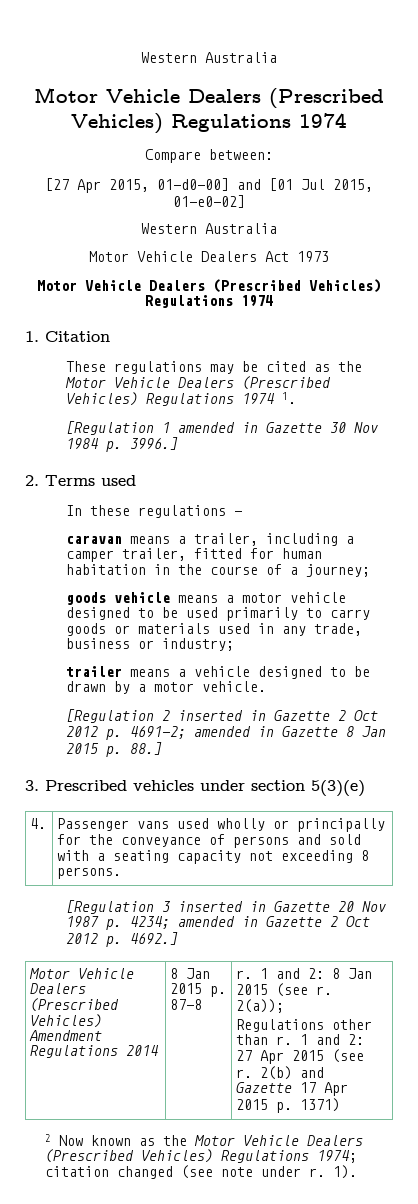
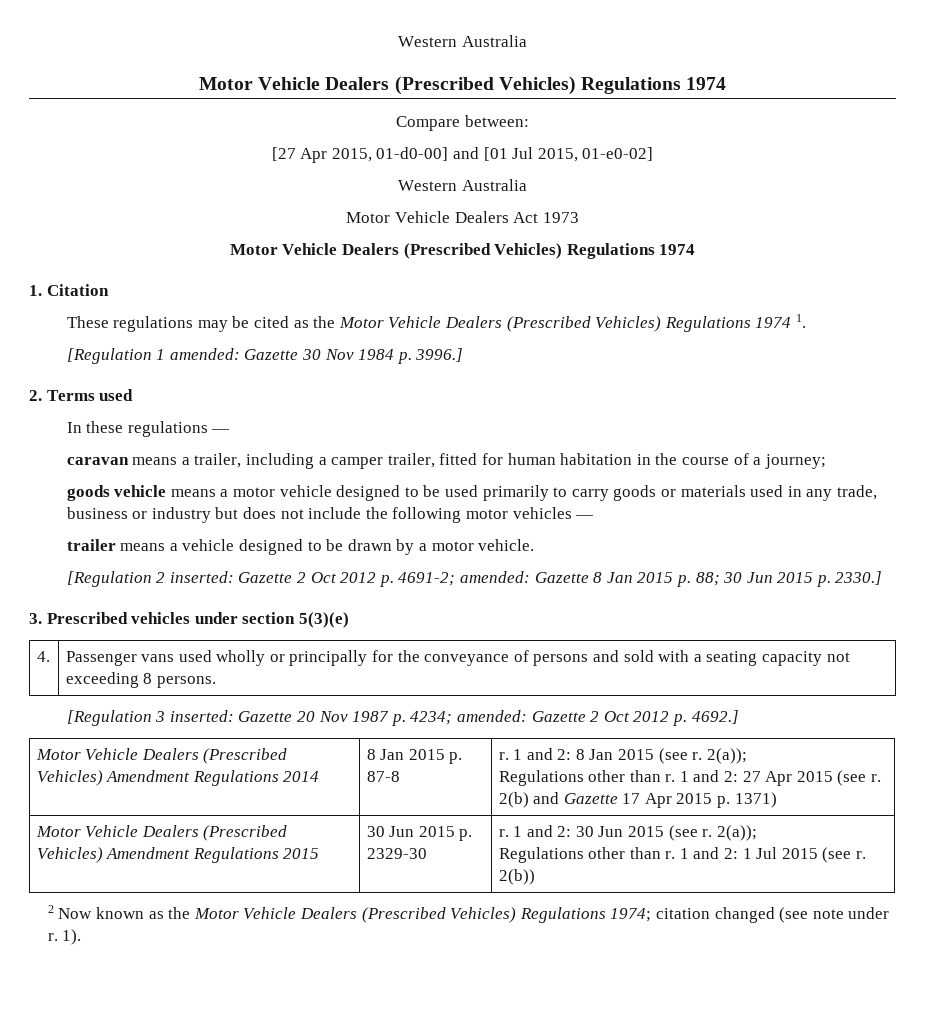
- [Regulation 1 amended in Gazette 30 Nov 1984 p. 3996.]
+ [Regulation 1 amended: Gazette 30 Nov 1984 p. 3996.]
- goods vehicle means a motor vehicle designed to be used primarily to carry goods or materials used in any trade, business or industry;
+ goods vehicle means a motor vehicle designed to be used primarily to carry goods or materials used in any trade, business or industry but does not include the following motor vehicles —
- [Regulation 2 inserted in Gazette 2 Oct 2012 p. 4691-2; amended in Gazette 8 Jan 2015 p. 88.]
+ [Regulation 2 inserted: Gazette 2 Oct 2012 p. 4691-2; amended: Gazette 8 Jan 2015 p. 88; 30 Jun 2015 p. 2330.]
- [Regulation 3 inserted in Gazette 20 Nov 1987 p. 4234; amended in Gazette 2 Oct 2012 p. 4692.]
+ [Regulation 3 inserted: Gazette 20 Nov 1987 p. 4234; amended: Gazette 2 Oct 2012 p. 4692.]
+ Motor Vehicle Dealers (Prescribed Vehicles) Amendment Regulations 2015 | 30 Jun 2015 p. 2329-30 | r. 1 and 2: 30 Jun 2015 (see r. 2(a));
+ Regulations other than r. 1 and 2: 1 Jul 2015 (see r. 2(b))

